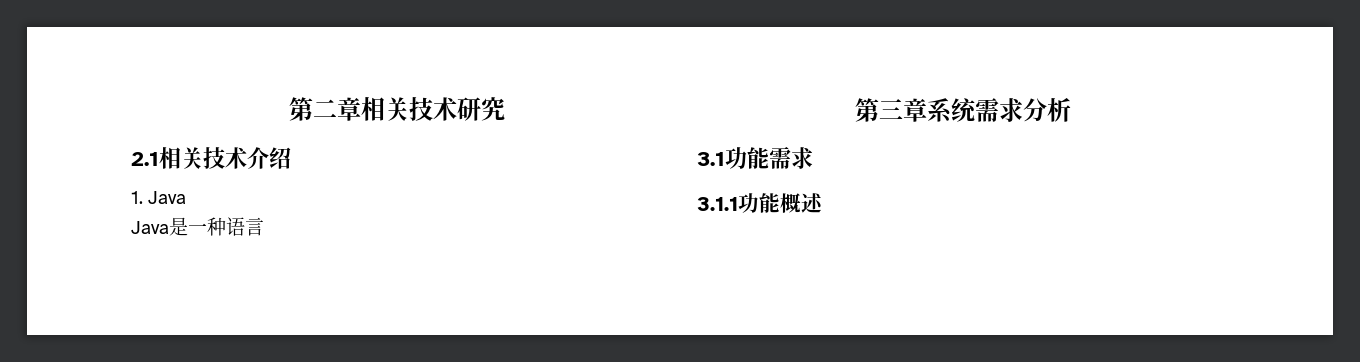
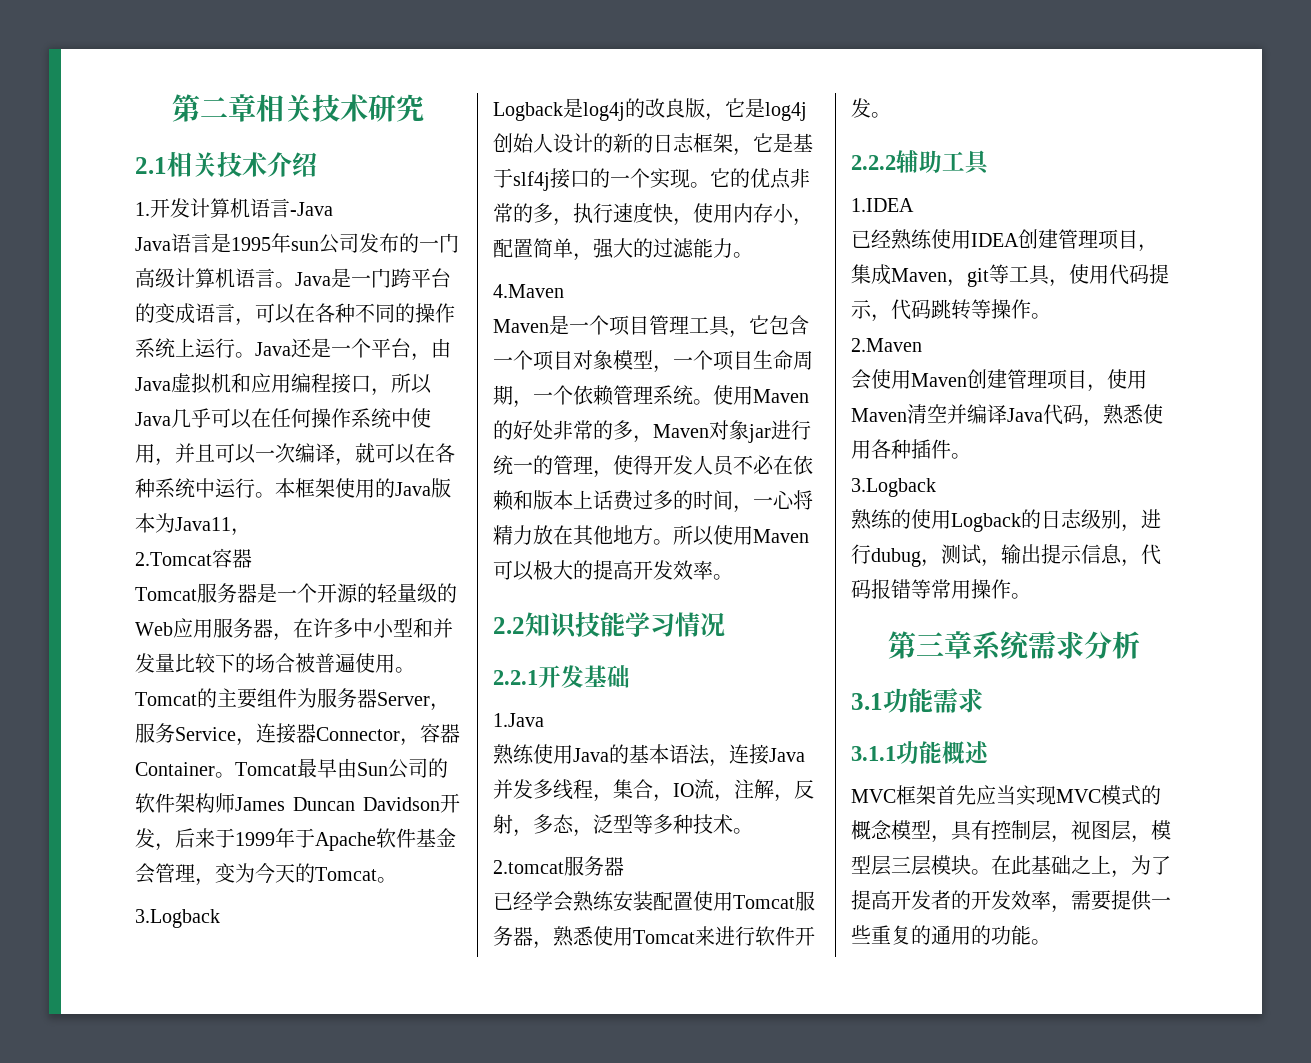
- 1. Java
- Java是一种语言
+ 1.开发计算机语言-Java
+ Java语言是1995年sun公司发布的一门高级计算机语言。Java是一门跨平台的变成语言，可以在各种不同的操作系统上运行。Java还是一个平台，由Java虚拟机和应用编程接口，所以Java几乎可以在任何操作系统中使用，并且可以一次编译，就可以在各种系统中运行。本框架使用的Java版本为Java11，
+ 2.Tomcat容器
+ Tomcat服务器是一个开源的轻量级的Web应用服务器，在许多中小型和并发量比较下的场合被普遍使用。Tomcat的主要组件为服务器Server，服务Service，连接器Connector，容器Container。Tomcat最早由Sun公司的软件架构师James Duncan Davidson开发，后来于1999年于Apache软件基金会管理，变为今天的Tomcat。
+ 3.Logback
+ Logback是log4j的改良版，它是log4j创始人设计的新的日志框架，它是基于slf4j接口的一个实现。它的优点非常的多，执行速度快，使用内存小，配置简单，强大的过滤能力。
+ 4.Maven
+ Maven是一个项目管理工具，它包含一个项目对象模型，一个项目生命周期，一个依赖管理系统。使用Maven的好处非常的多，Maven对象jar进行统一的管理，使得开发人员不必在依赖和版本上话费过多的时间，一心将精力放在其他地方。所以使用Maven可以极大的提高开发效率。
+ 2.2知识技能学习情况
+ 2.2.1开发基础
+ 1.Java
+ 熟练使用Java的基本语法，连接Java并发多线程，集合，IO流，注解，反射，多态，泛型等多种技术。
+ 2.tomcat服务器
+ 已经学会熟练安装配置使用Tomcat服务器，熟悉使用Tomcat来进行软件开发。
+ 2.2.2辅助工具
+ 1.IDEA
+ 已经熟练使用IDEA创建管理项目，集成Maven，git等工具，使用代码提示，代码跳转等操作。
+ 2.Maven
+ 会使用Maven创建管理项目，使用Maven清空并编译Java代码，熟悉使用各种插件。
+ 3.Logback
+ 熟练的使用Logback的日志级别，进行dubug，测试，输出提示信息，代码报错等常用操作。
+ MVC框架首先应当实现MVC模式的概念模型，具有控制层，视图层，模型层三层模块。在此基础之上，为了提高开发者的开发效率，需要提供一些重复的通用的功能。

